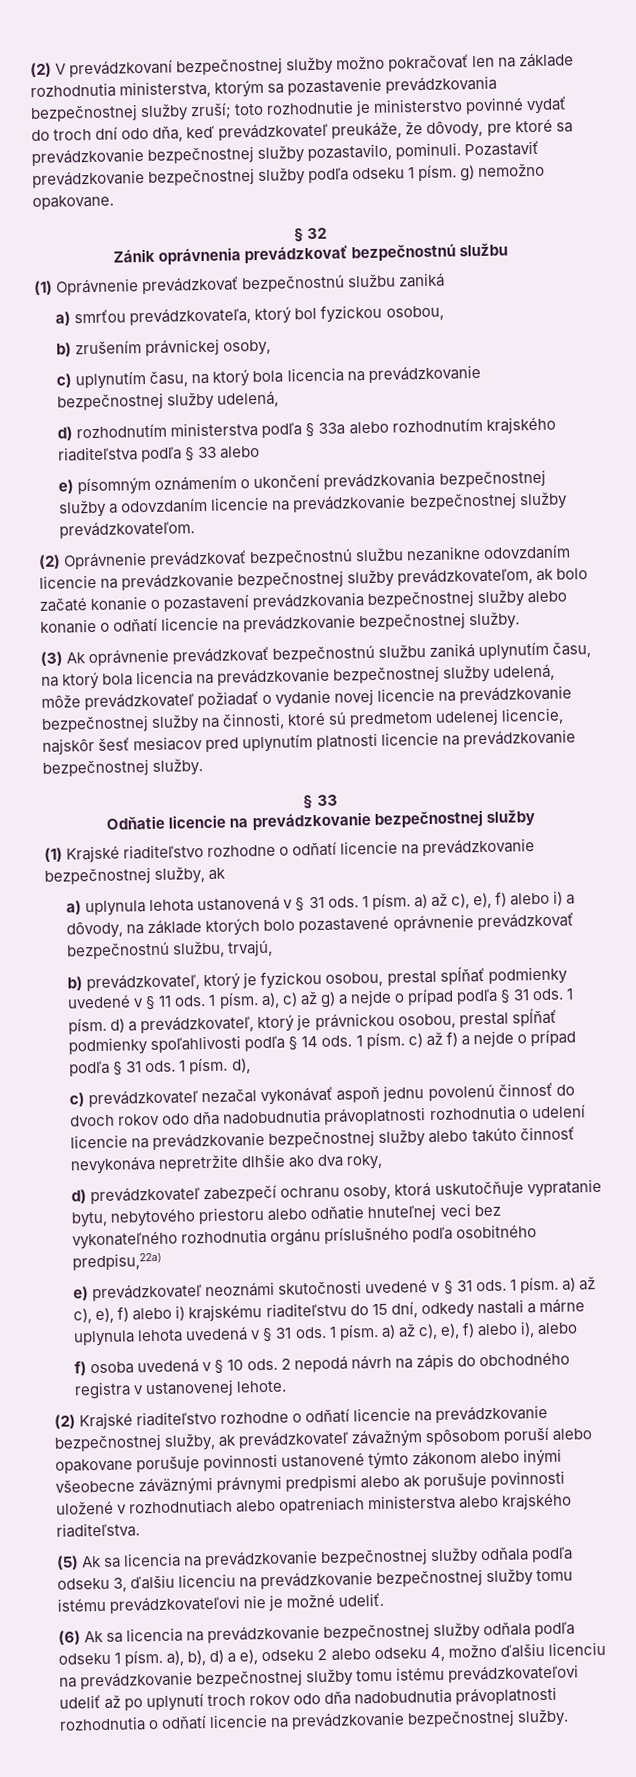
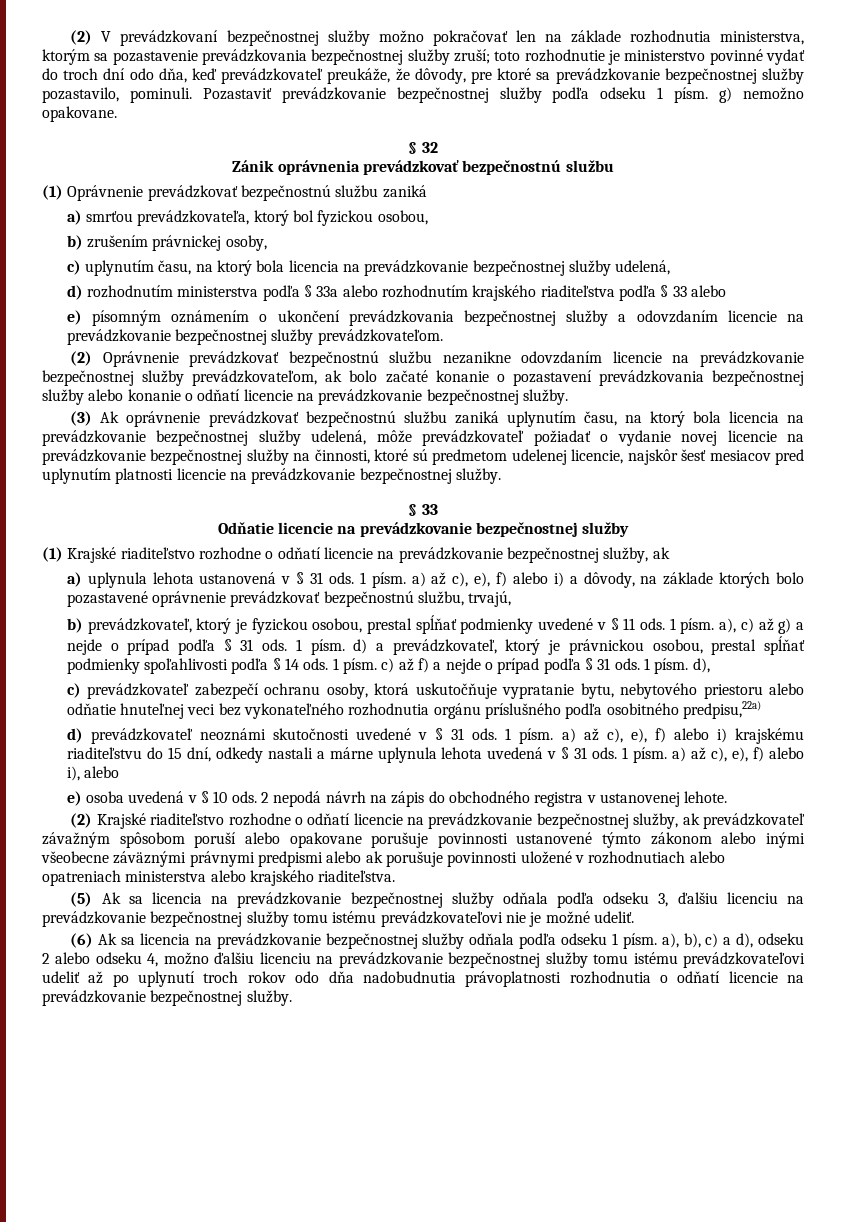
- c) prevádzkovateľ nezačal vykonávať aspoň jednu povolenú činnosť do dvoch rokov odo dňa nadobudnutia právoplatnosti rozhodnutia o udelení licencie na prevádzkovanie bezpečnostnej služby alebo takúto činnosť nevykonáva nepretržite dlhšie ako dva roky,
- d) prevádzkovateľ zabezpečí ochranu osoby, ktorá uskutočňuje vypratanie bytu, nebytového priestoru alebo odňatie hnuteľnej veci bez vykonateľného rozhodnutia orgánu príslušného podľa osobitného predpisu,22a)
+ c) prevádzkovateľ zabezpečí ochranu osoby, ktorá uskutočňuje vypratanie bytu, nebytového priestoru alebo odňatie hnuteľnej veci bez vykonateľného rozhodnutia orgánu príslušného podľa osobitného predpisu,22a)
- e) prevádzkovateľ neoznámi skutočnosti uvedené v § 31 ods.
+ d) prevádzkovateľ neoznámi skutočnosti uvedené v § 31 ods.
- f) osoba uvedená v § 10 ods.
+ e) osoba uvedená v § 10 ods.
- (6) Ak sa licencia na prevádzkovanie bezpečnostnej služby odňala podľa odseku 1 písm. a), b), d) a e), odseku 2 alebo odseku 4, možno ďalšiu licenciu na prevádzkovanie bezpečnostnej služby tomu istému prevádzkovateľovi udeliť až po uplynutí troch rokov odo dňa nadobudnutia právoplatnosti rozhodnutia o odňatí licencie na prevádzkovanie bezpečnostnej služby.
+ (6) Ak sa licencia na prevádzkovanie bezpečnostnej služby odňala podľa odseku 1 písm. a), b), c) a d), odseku 2 alebo odseku 4, možno ďalšiu licenciu na prevádzkovanie bezpečnostnej služby tomu istému prevádzkovateľovi udeliť až po uplynutí troch rokov odo dňa nadobudnutia právoplatnosti rozhodnutia o odňatí licencie na prevádzkovanie bezpečnostnej služby.

